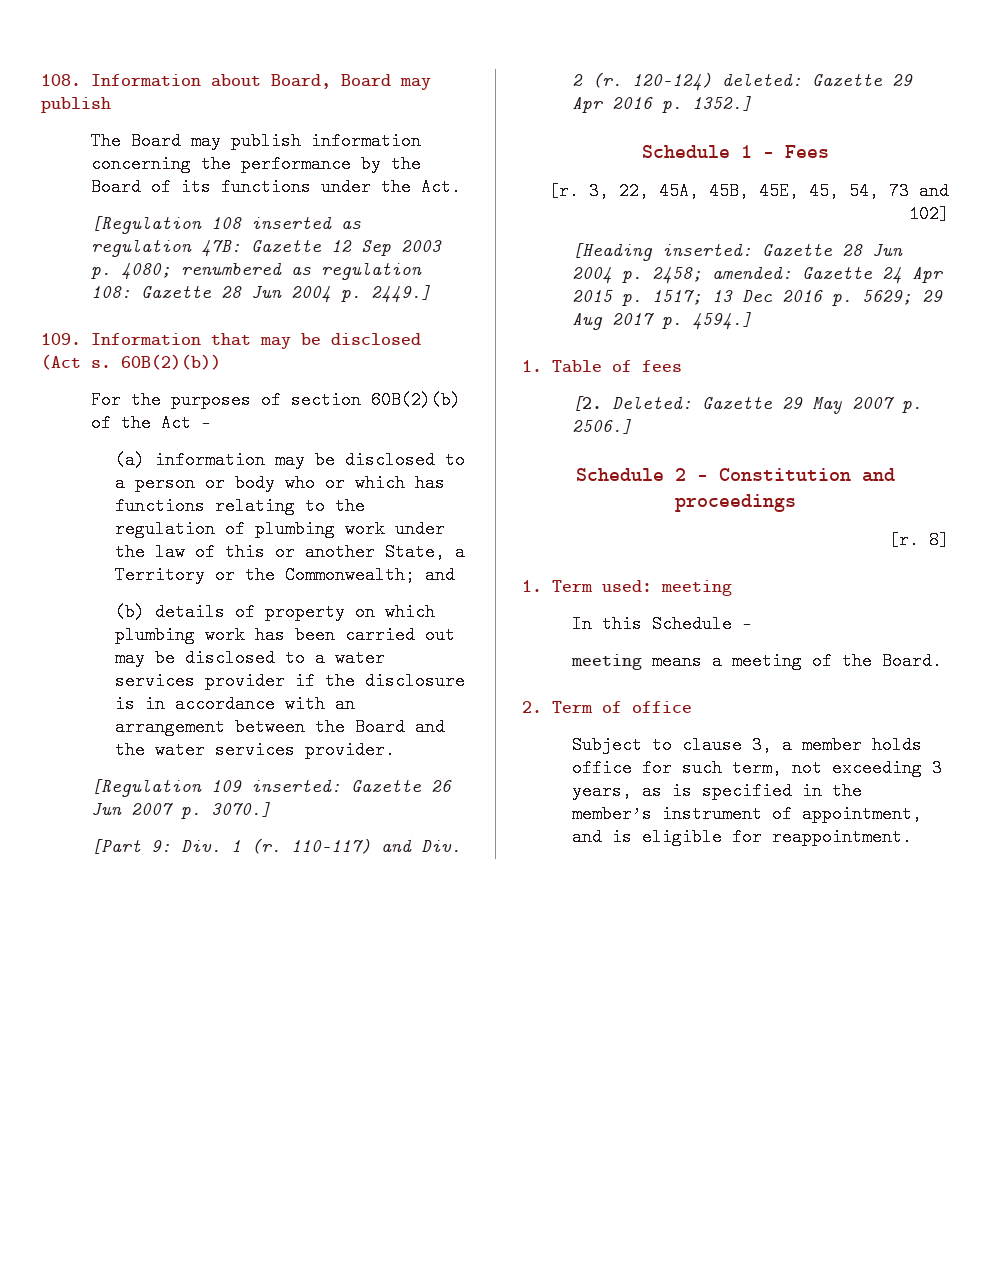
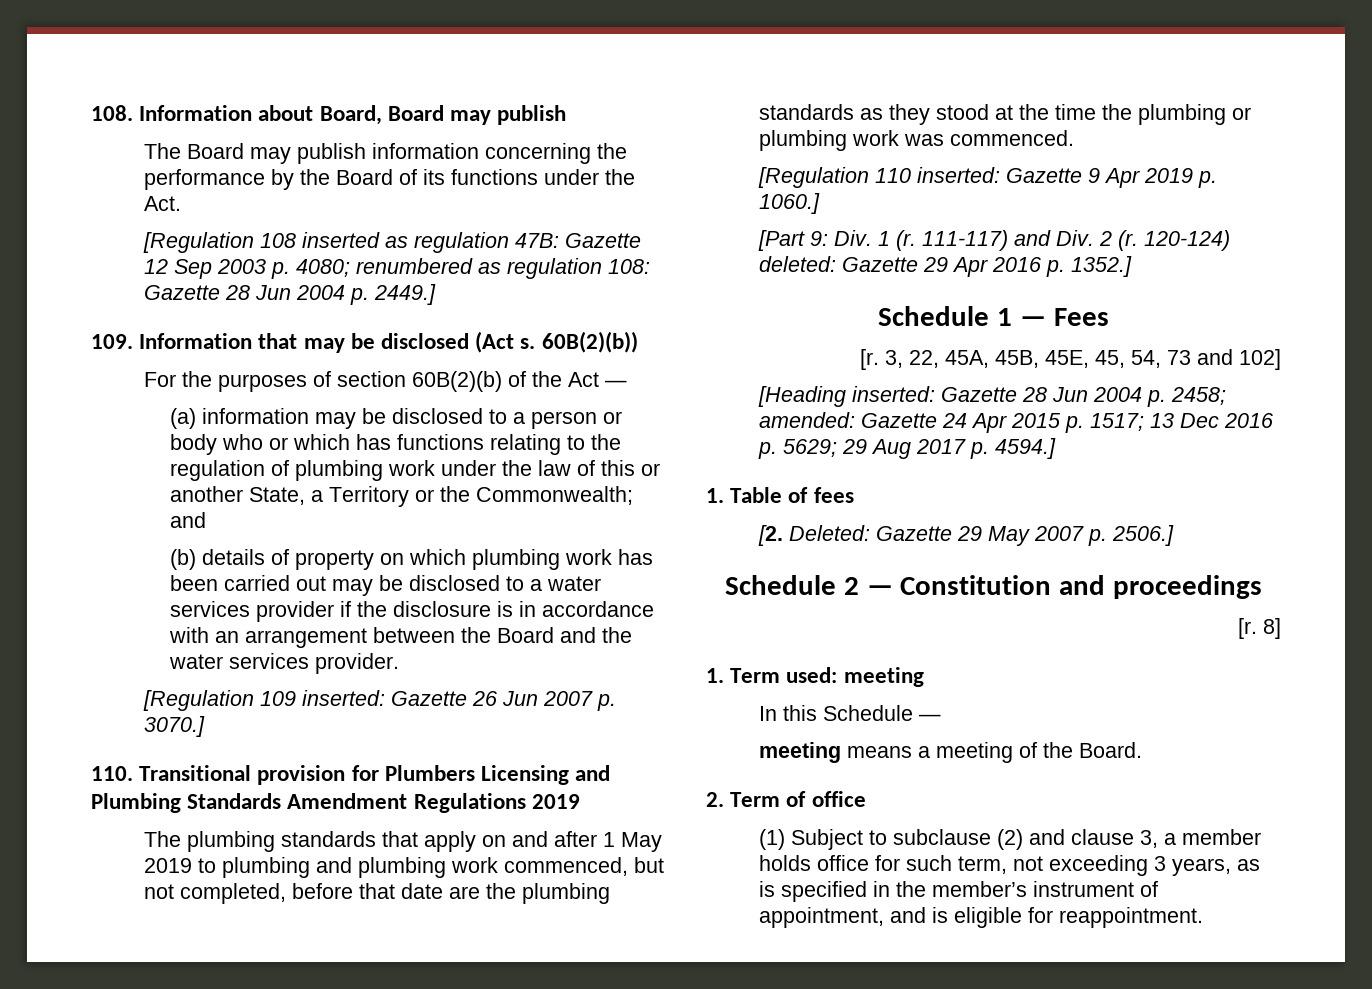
+ 110. Transitional provision for Plumbers Licensing and Plumbing Standards Amendment Regulations 2019
+ The plumbing standards that apply on and after 1 May 2019 to plumbing and plumbing work commenced, but not completed, before that date are the plumbing standards as they stood at the time the plumbing or plumbing work was commenced.
+ [Regulation 110 inserted: Gazette 9 Apr 2019 p. 1060.]
- 110-117) and Div. 2 (r.
+ 111-117) and Div. 2 (r.
- Subject to clause 3, a member holds office for such term, not exceeding 3 years, as is specified in the member’s instrument of appointment, and is eligible for reappointment.
+ (1) Subject to subclause (2) and clause 3, a member holds office for such term, not exceeding 3 years, as is specified in the member’s instrument of appointment, and is eligible for reappointment.

